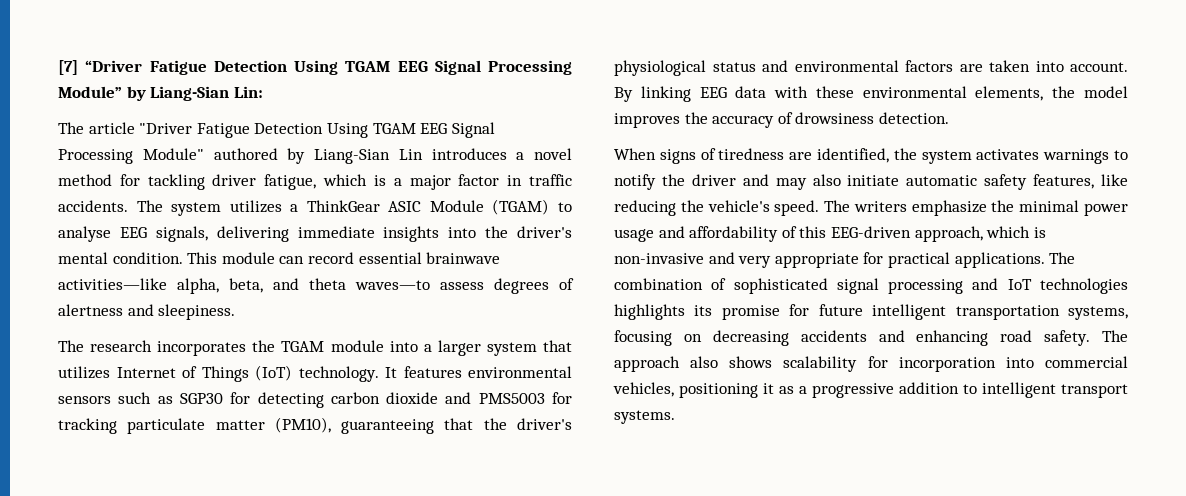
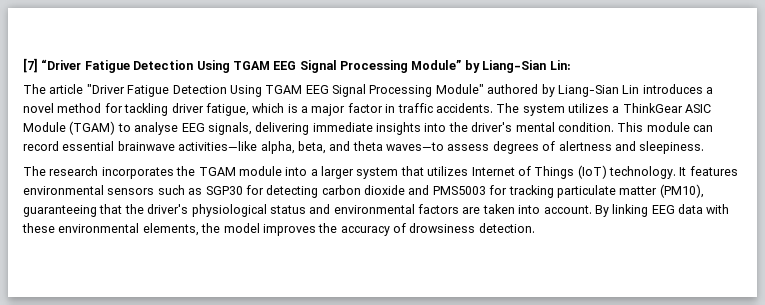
- When signs of tiredness are identified, the system activates warnings to notify the driver and may also initiate automatic safety features, like reducing the vehicle's speed. The writers emphasize the minimal power usage and affordability of this EEG-driven approach, which is non-invasive and very appropriate for practical applications. The combination of sophisticated signal processing and IoT technologies highlights its promise for future intelligent transportation systems, focusing on decreasing accidents and enhancing road safety. The approach also shows scalability for incorporation into commercial vehicles, positioning it as a progressive addition to intelligent transport systems.

